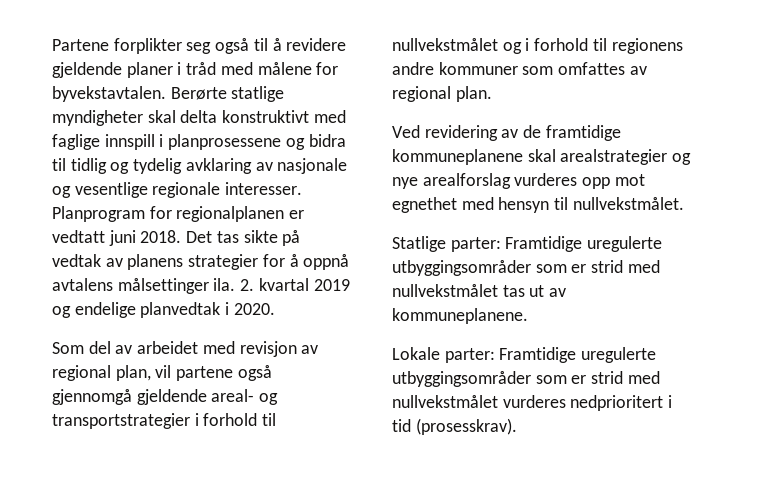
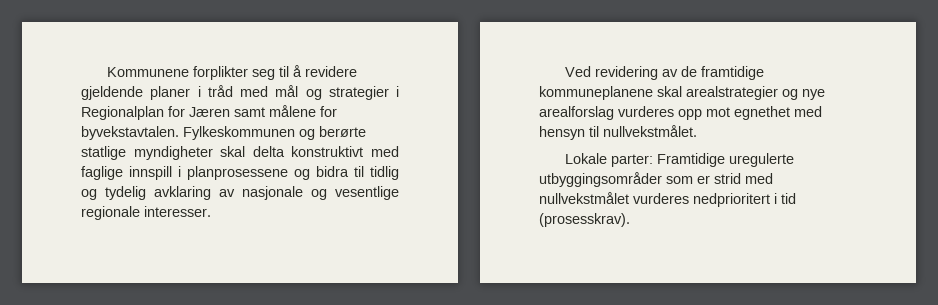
- Partene forplikter seg også til å revidere gjeldende planer i tråd med målene for byvekstavtalen. Berørte statlige myndigheter skal delta konstruktivt med faglige innspill i planprosessene og bidra til tidlig og tydelig avklaring av nasjonale og vesentlige regionale interesser. Planprogram for regionalplanen er vedtatt juni 2018. Det tas sikte på vedtak av planens strategier for å oppnå avtalens målsettinger ila. 2. kvartal 2019 og endelige planvedtak i 2020.
- Som del av arbeidet med revisjon av regional plan, vil partene også gjennomgå gjeldende areal- og transportstrategier i forhold til nullvekstmålet og i forhold til regionens andre kommuner som omfattes av regional plan.
+ Kommunene forplikter seg til å revidere gjeldende planer i tråd med mål og strategier i Regionalplan for Jæren samt målene for byvekstavtalen. Fylkeskommunen og berørte statlige myndigheter skal delta konstruktivt med faglige innspill i planprosessene og bidra til tidlig og tydelig avklaring av nasjonale og vesentlige regionale interesser.
- Statlige parter: Framtidige uregulerte utbyggingsområder som er strid med nullvekstmålet tas ut av kommuneplanene.

